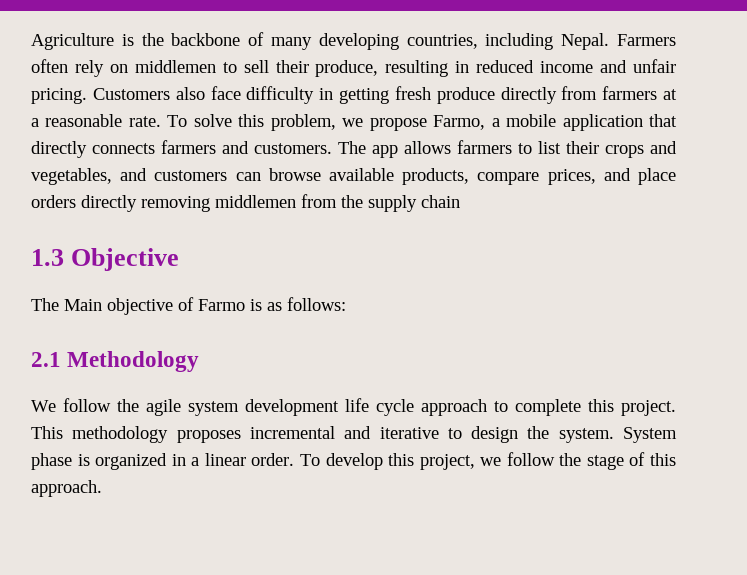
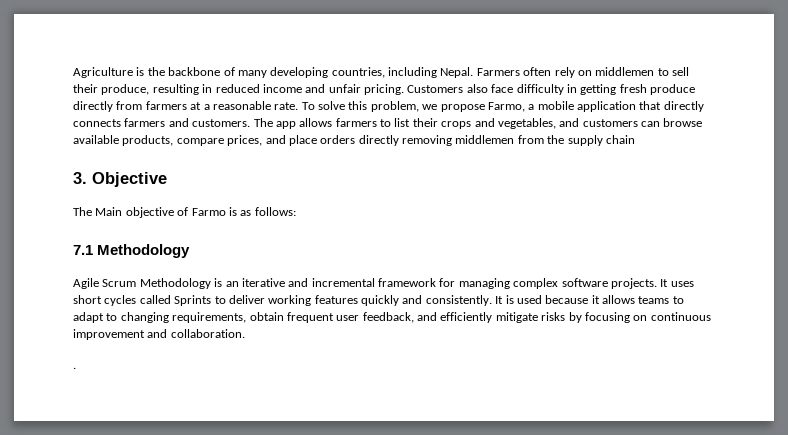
- 1.3 Objective
+ 3. Objective
- 2.1 Methodology
+ 7.1 Methodology
- We follow the agile system development life cycle approach to complete this project. This methodology proposes incremental and iterative to design the system. System phase is organized in a linear order. To develop this project, we follow the stage of this approach.
+ Agile Scrum Methodology is an iterative and incremental framework for managing complex software projects. It uses short cycles called Sprints to deliver working features quickly and consistently. It is used because it allows teams to adapt to changing requirements, obtain frequent user feedback, and efficiently mitigate risks by focusing on continuous improvement and collaboration.
+ .

